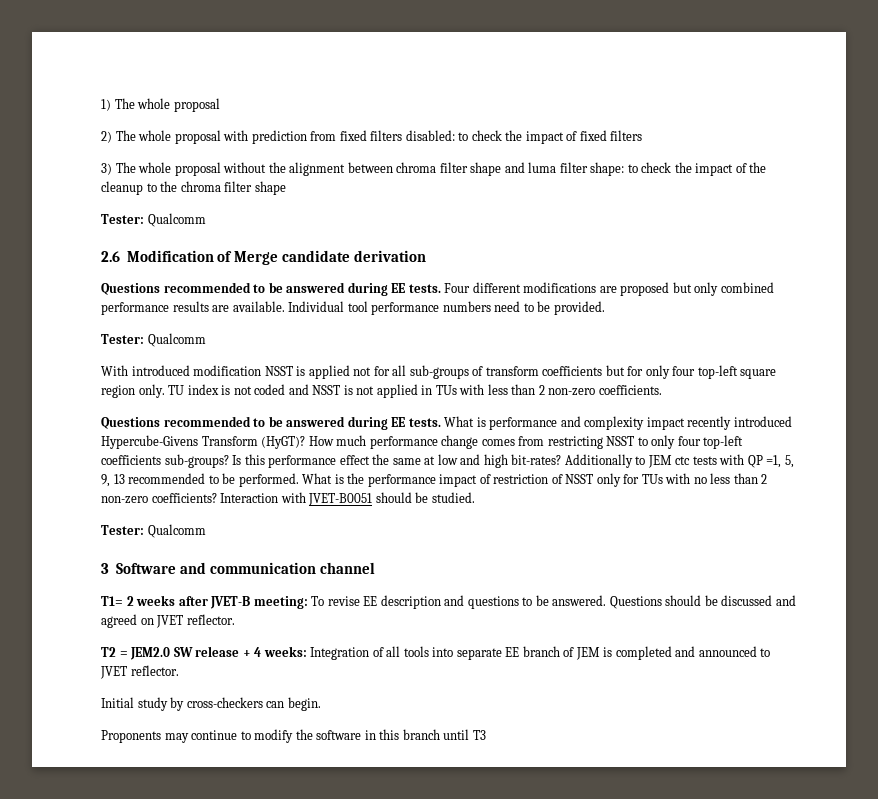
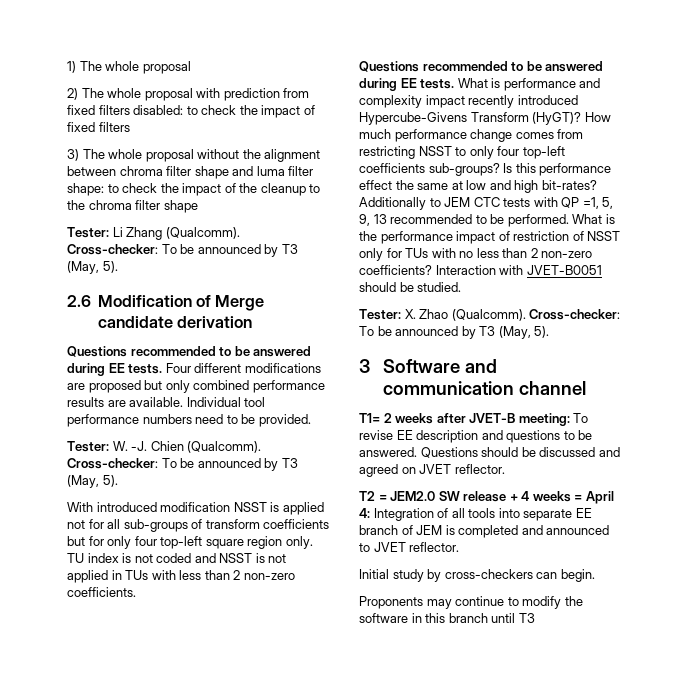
  3) The whole proposal without the alignment between chroma filter shape and luma filter shape: to check the impact of the cleanup to the chroma filter shape
- Tester: Qualcomm
+ Tester: Li Zhang (Qualcomm). Cross-checker: To be announced by T3 (May, 5).
  Individual tool performance numbers need to be provided.
- Tester: Qualcomm
+ Tester: W. -J. Chien (Qualcomm). Cross-checker: To be announced by T3 (May, 5).
- Additionally to JEM ctc tests with QP =1, 5, 9, 13 recommended to be performed.
+ Additionally to JEM CTC tests with QP =1, 5, 9, 13 recommended to be performed.
  Interaction with JVET-B0051 should be studied.
- Tester: Qualcomm
+ Tester: X. Zhao (Qualcomm). Cross-checker: To be announced by T3 (May, 5).
- T2 = JEM2.0 SW release + 4 weeks: Integration of all tools into separate EE branch of JEM is completed and announced to JVET reflector.
+ T2 = JEM2.0 SW release + 4 weeks = April 4: Integration of all tools into separate EE branch of JEM is completed and announced to JVET reflector.

